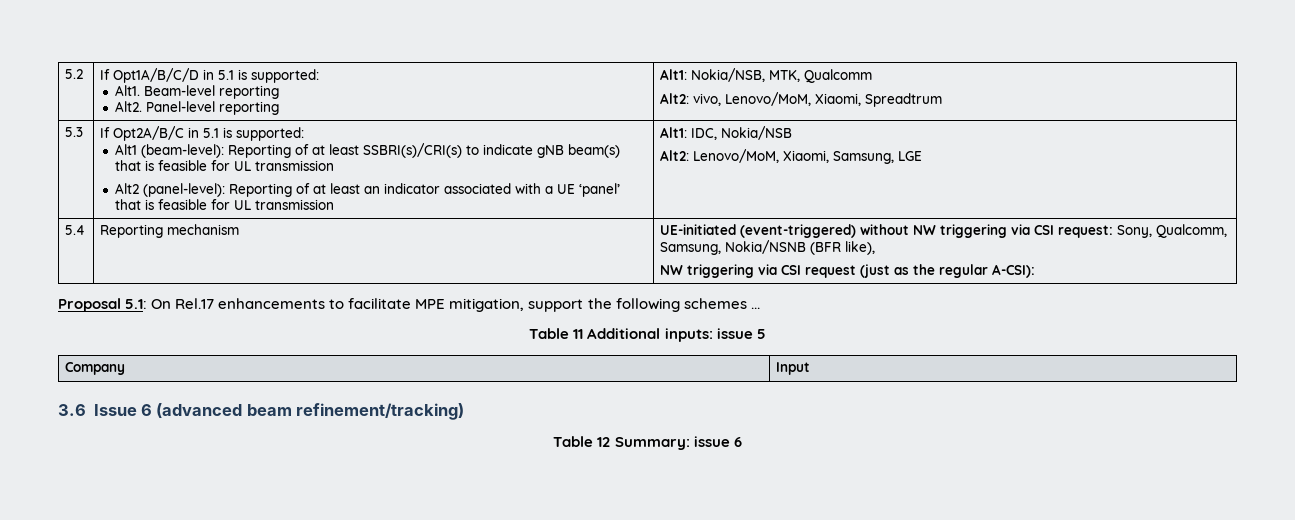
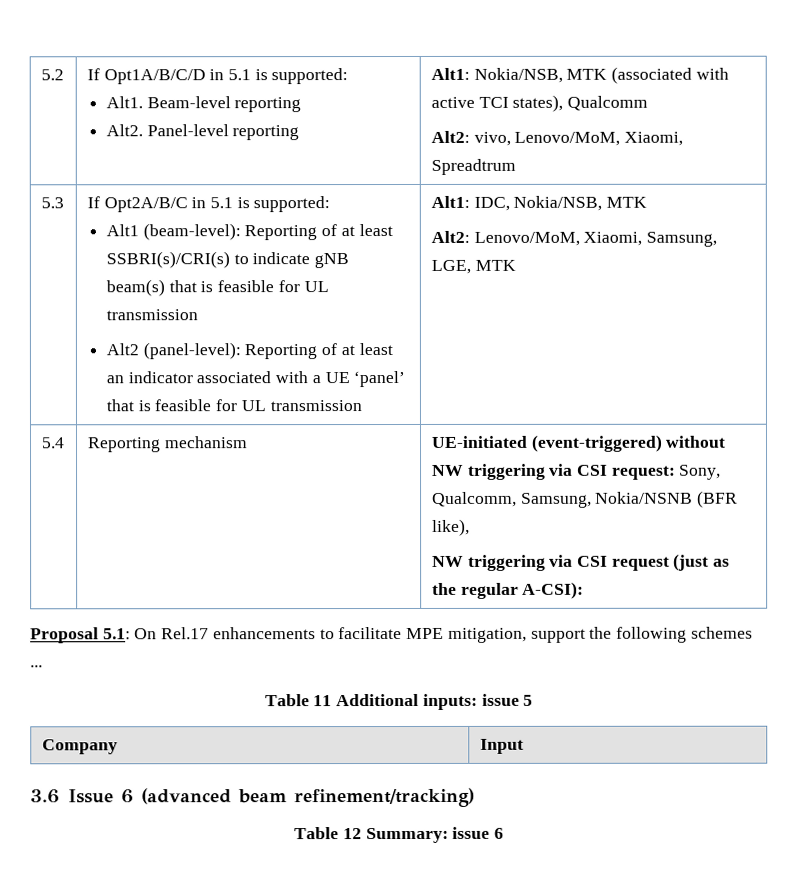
  5.2 | If Opt1A/B/C/D in 5.1 is supported:
  Alt1. Beam-level reporting
- Alt2. Panel-level reporting | Alt1: Nokia/NSB, MTK, Qualcomm
+ Alt2. Panel-level reporting | Alt1: Nokia/NSB, MTK (associated with active TCI states), Qualcomm
- Alt1: IDC, Nokia/NSB
+ Alt1: IDC, Nokia/NSB, MTK
- Alt2: Lenovo/MoM, Xiaomi, Samsung, LGE
+ Alt2: Lenovo/MoM, Xiaomi, Samsung, LGE, MTK

